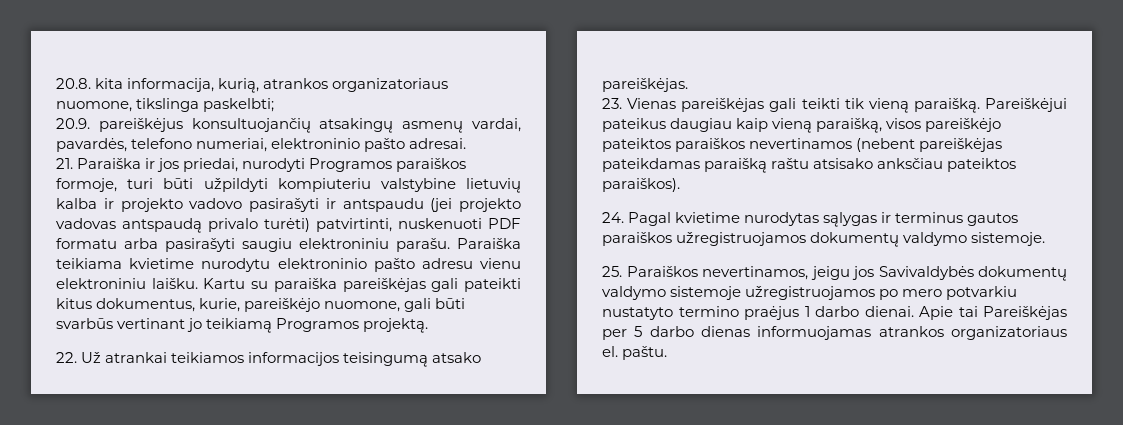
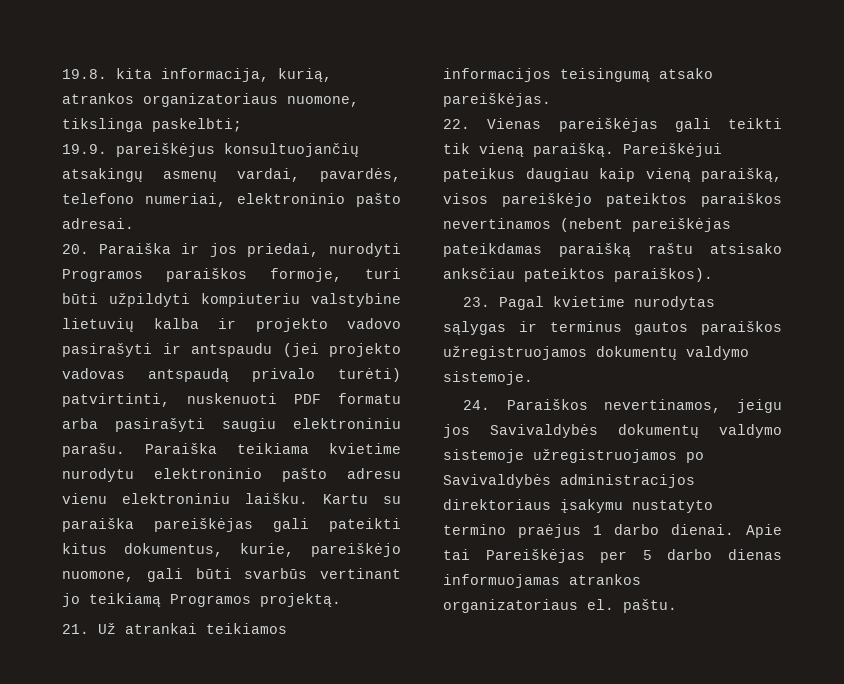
- 20.8. kita informacija, kurią, atrankos organizatoriaus nuomone, tikslinga paskelbti;
+ 19.8. kita informacija, kurią, atrankos organizatoriaus nuomone, tikslinga paskelbti;
- 20.9. pareiškėjus konsultuojančių atsakingų asmenų vardai, pavardės, telefono numeriai, elektroninio pašto adresai.
+ 19.9. pareiškėjus konsultuojančių atsakingų asmenų vardai, pavardės, telefono numeriai, elektroninio pašto adresai.
- 21. Paraiška ir jos priedai, nurodyti Programos paraiškos formoje, turi būti užpildyti kompiuteriu valstybine lietuvių kalba ir projekto vadovo pasirašyti ir antspaudu (jei projekto vadovas antspaudą privalo turėti) patvirtinti, nuskenuoti PDF formatu arba pasirašyti saugiu elektroniniu parašu.
+ 20. Paraiška ir jos priedai, nurodyti Programos paraiškos formoje, turi būti užpildyti kompiuteriu valstybine lietuvių kalba ir projekto vadovo pasirašyti ir antspaudu (jei projekto vadovas antspaudą privalo turėti) patvirtinti, nuskenuoti PDF formatu arba pasirašyti saugiu elektroniniu parašu.
- 22. Už atrankai teikiamos informacijos teisingumą atsako pareiškėjas.
+ 21. Už atrankai teikiamos informacijos teisingumą atsako pareiškėjas.
- 23. Vienas pareiškėjas gali teikti tik vieną paraišką.
+ 22. Vienas pareiškėjas gali teikti tik vieną paraišką.
- 24. Pagal kvietime nurodytas sąlygas ir terminus gautos paraiškos užregistruojamos dokumentų valdymo sistemoje.
+ 23. Pagal kvietime nurodytas sąlygas ir terminus gautos paraiškos užregistruojamos dokumentų valdymo sistemoje.
- 25. Paraiškos nevertinamos, jeigu jos Savivaldybės dokumentų valdymo sistemoje užregistruojamos po mero potvarkiu nustatyto termino praėjus 1 darbo dienai.
+ 24. Paraiškos nevertinamos, jeigu jos Savivaldybės dokumentų valdymo sistemoje užregistruojamos po Savivaldybės administracijos direktoriaus įsakymu nustatyto termino praėjus 1 darbo dienai.

